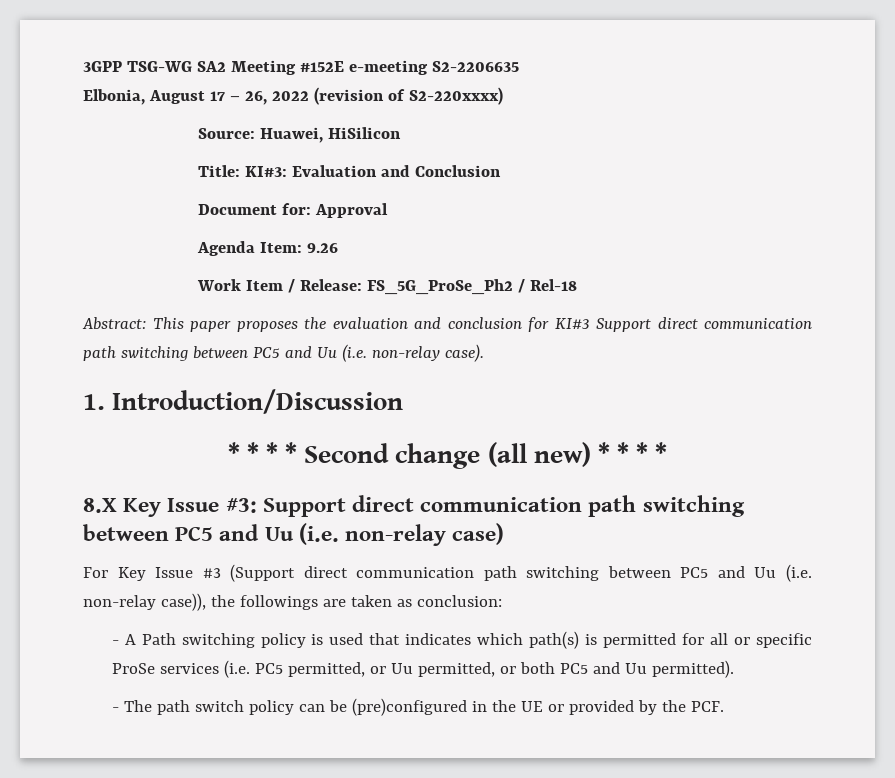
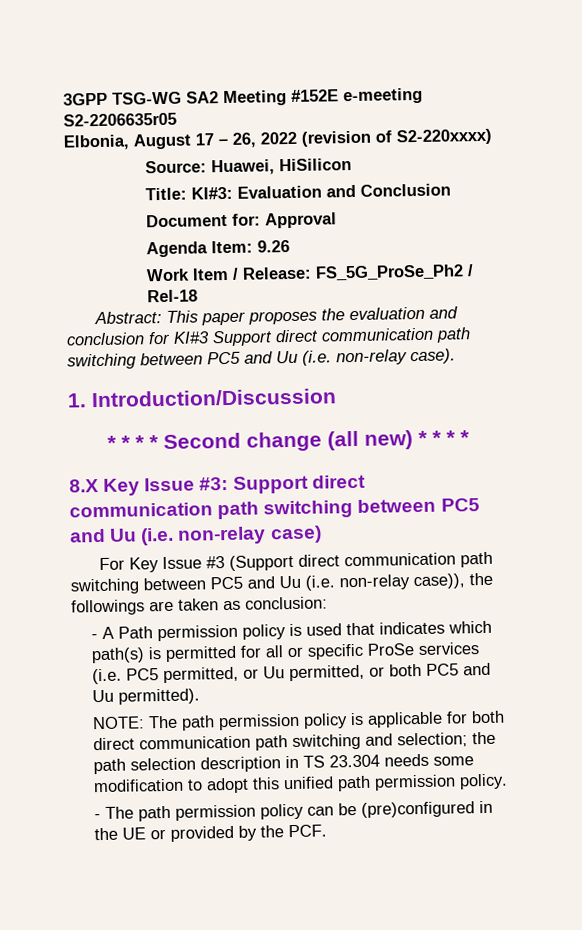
- 3GPP TSG-WG SA2 Meeting #152E e-meeting S2-2206635
+ 3GPP TSG-WG SA2 Meeting #152E e-meeting S2-2206635r05
- - A Path switching policy is used that indicates which path(s) is permitted for all or specific ProSe services (i.e. PC5 permitted, or Uu permitted, or both PC5 and Uu permitted).
+ - A Path permission policy is used that indicates which path(s) is permitted for all or specific ProSe services (i.e. PC5 permitted, or Uu permitted, or both PC5 and Uu permitted).
+ NOTE: The path permission policy is applicable for both direct communication path switching and selection; the path selection description in TS 23.304 needs some modification to adopt this unified path permission policy.
- - The path switch policy can be (pre)configured in the UE or provided by the PCF.
+ - The path permission policy can be (pre)configured in the UE or provided by the PCF.

